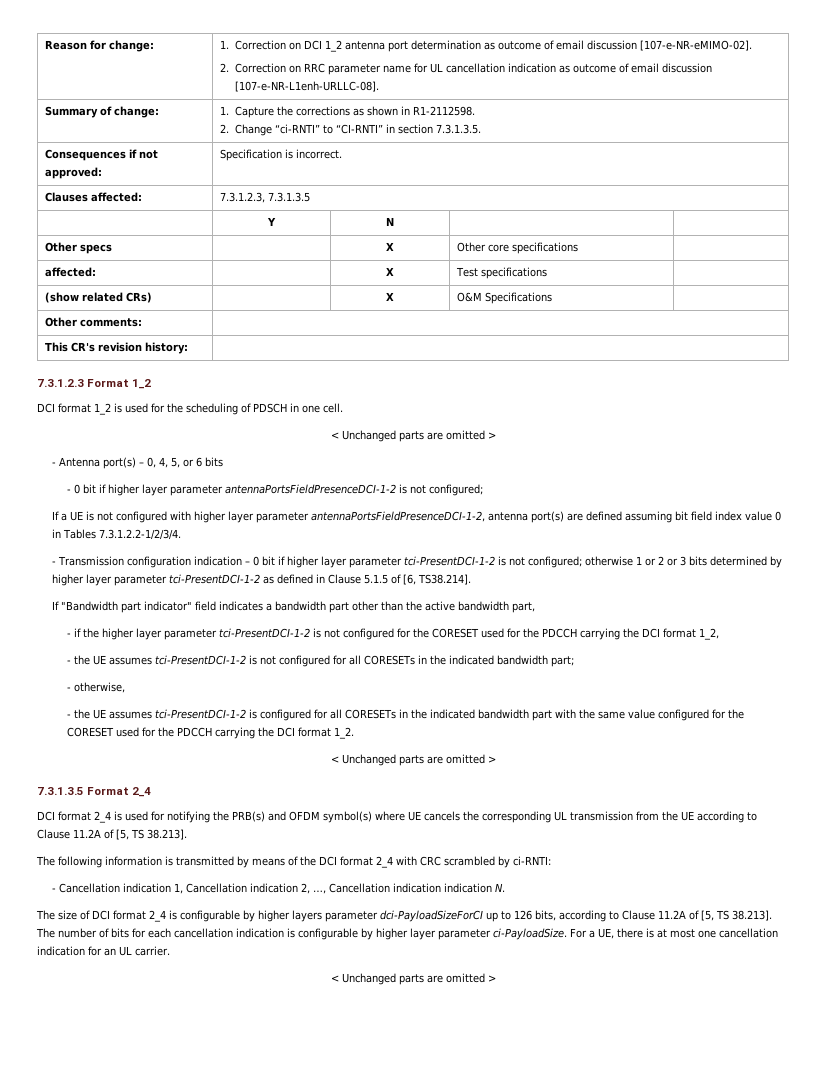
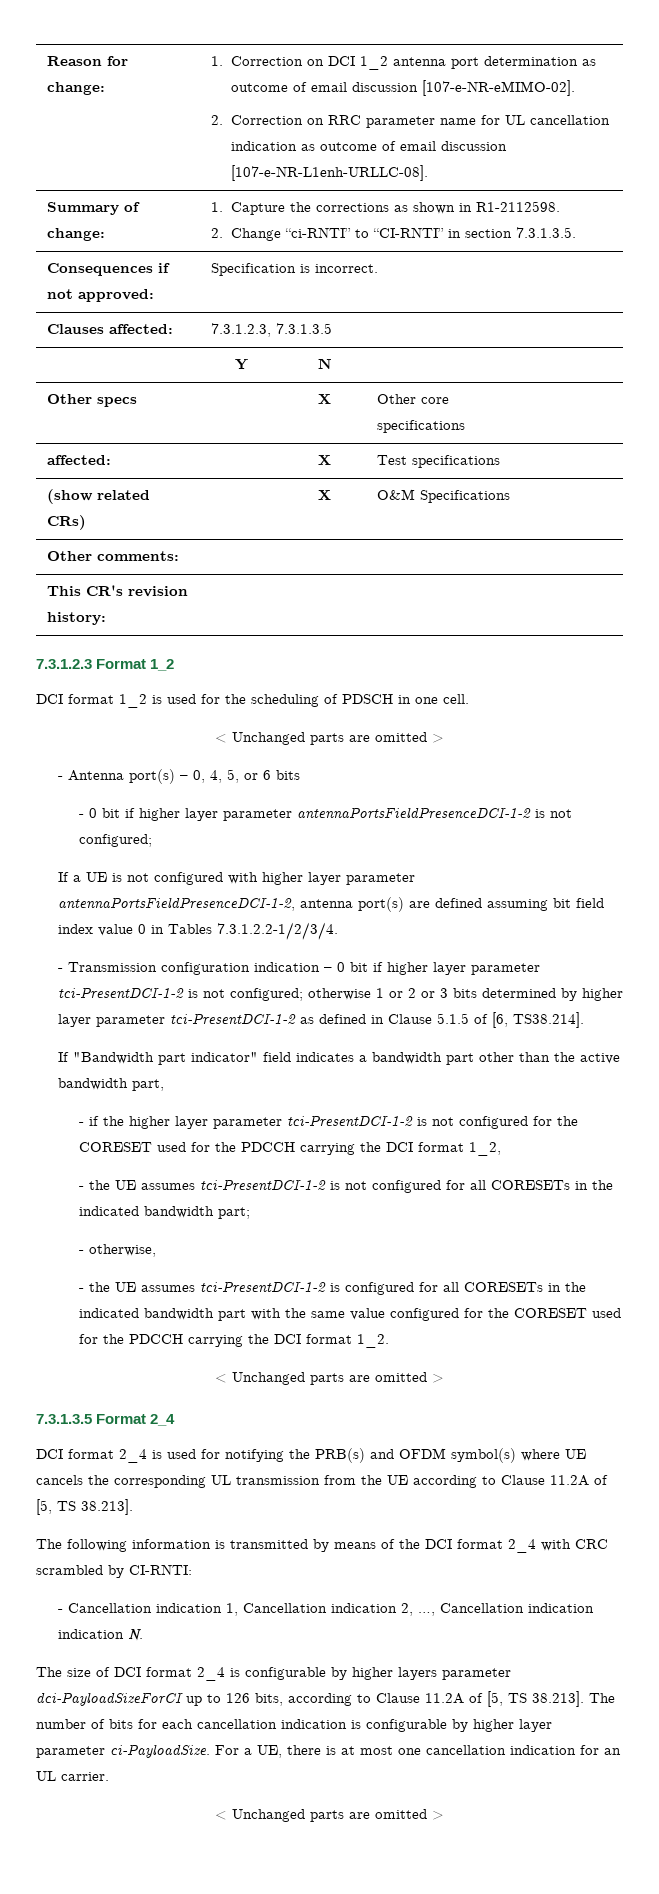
- The following information is transmitted by means of the DCI format 2_4 with CRC scrambled by ci-RNTI:
+ The following information is transmitted by means of the DCI format 2_4 with CRC scrambled by CI-RNTI:

